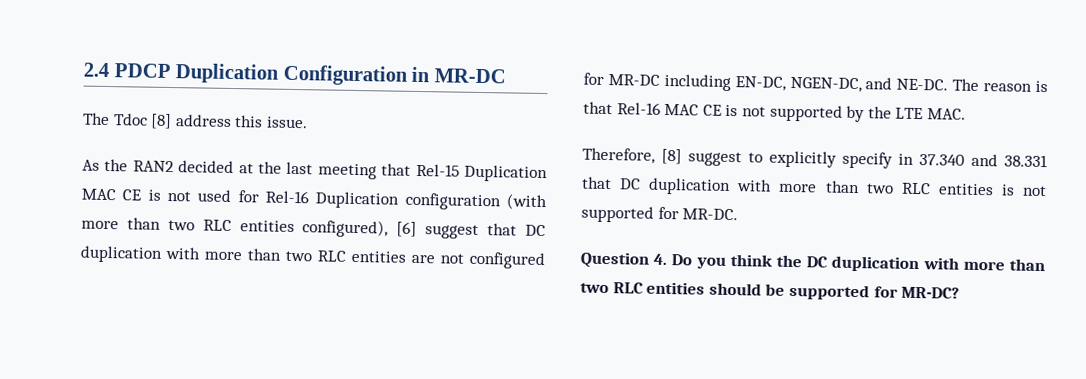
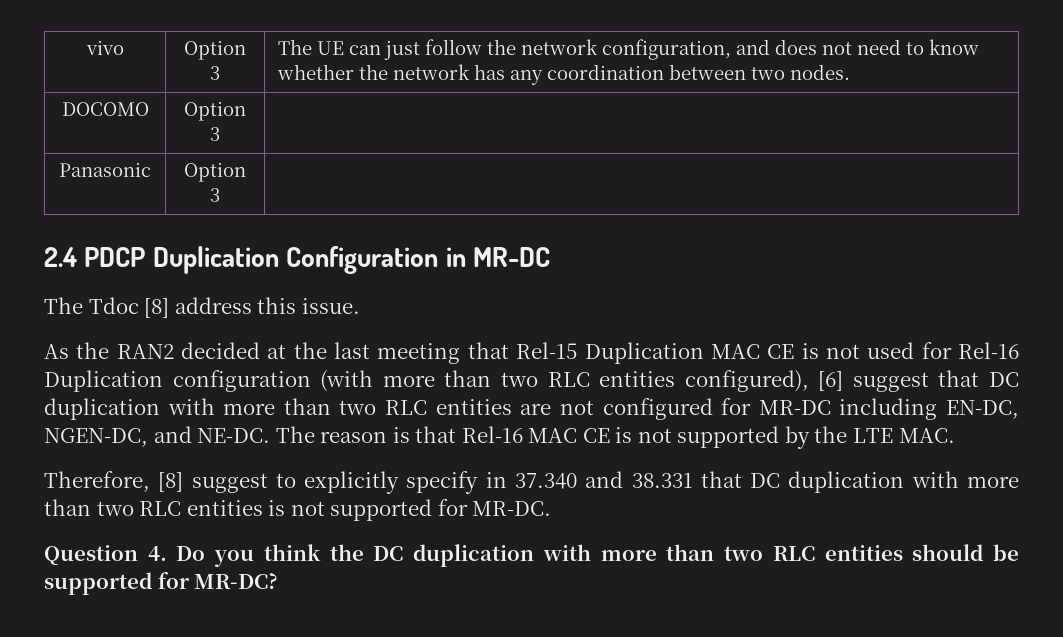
+ vivo | Option 3 | The UE can just follow the network configuration, and does not need to know whether the network has any coordination between two nodes.
+ DOCOMO | Option 3 |
+ Panasonic | Option 3 |

